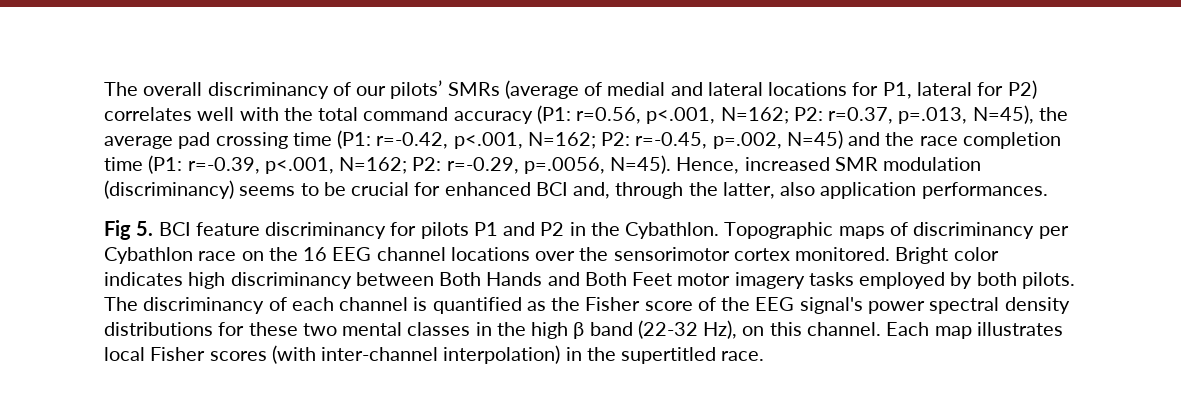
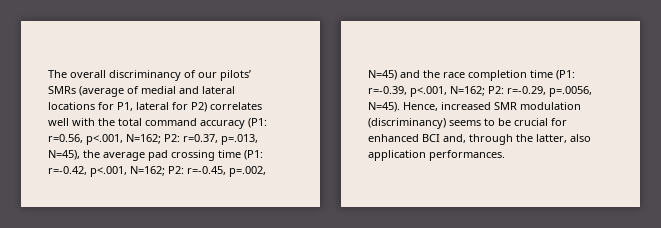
- Fig 5. BCI feature discriminancy for pilots P1 and P2 in the Cybathlon. Topographic maps of discriminancy per Cybathlon race on the 16 EEG channel locations over the sensorimotor cortex monitored. Bright color indicates high discriminancy between Both Hands and Both Feet motor imagery tasks employed by both pilots. The discriminancy of each channel is quantified as the Fisher score of the EEG signal's power spectral density distributions for these two mental classes in the high β band (22-32 Hz), on this channel. Each map illustrates local Fisher scores (with inter-channel interpolation) in the supertitled race.

